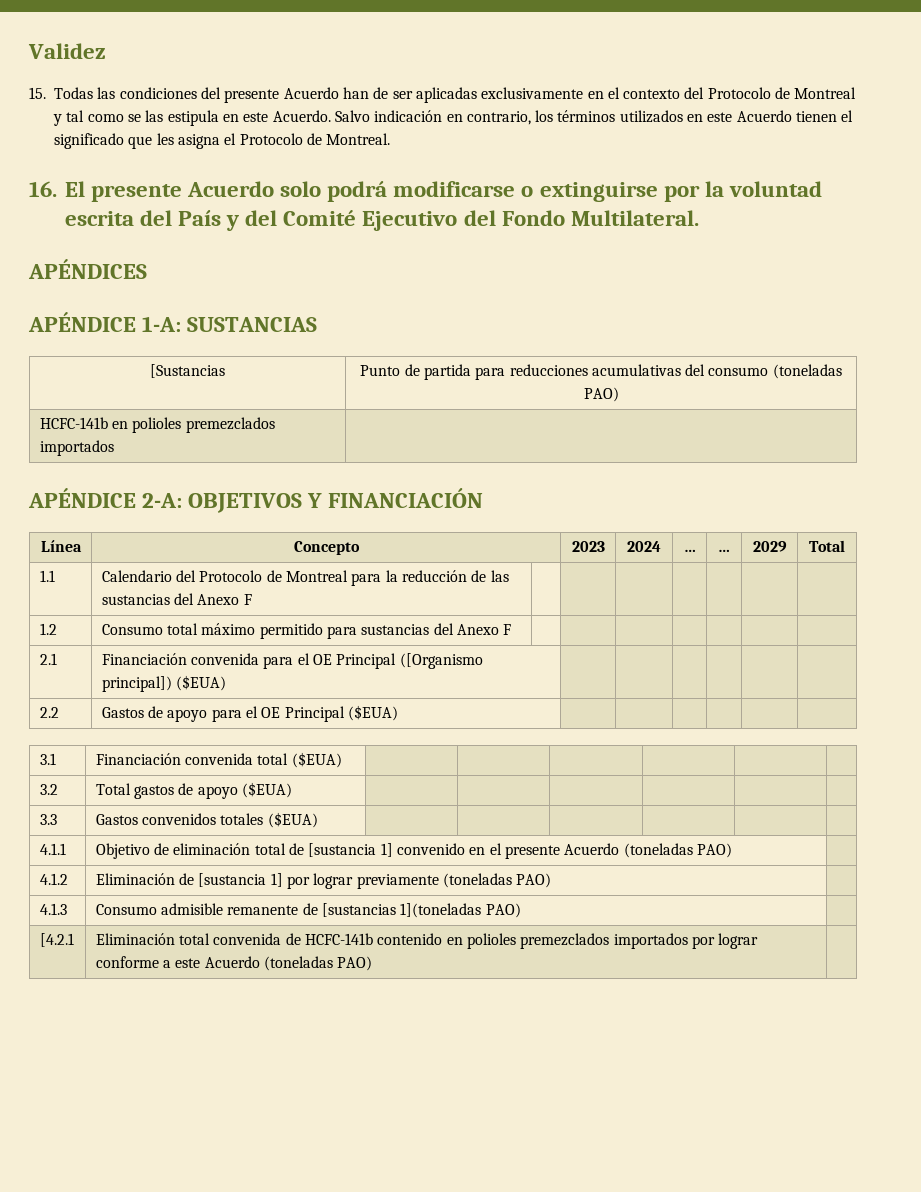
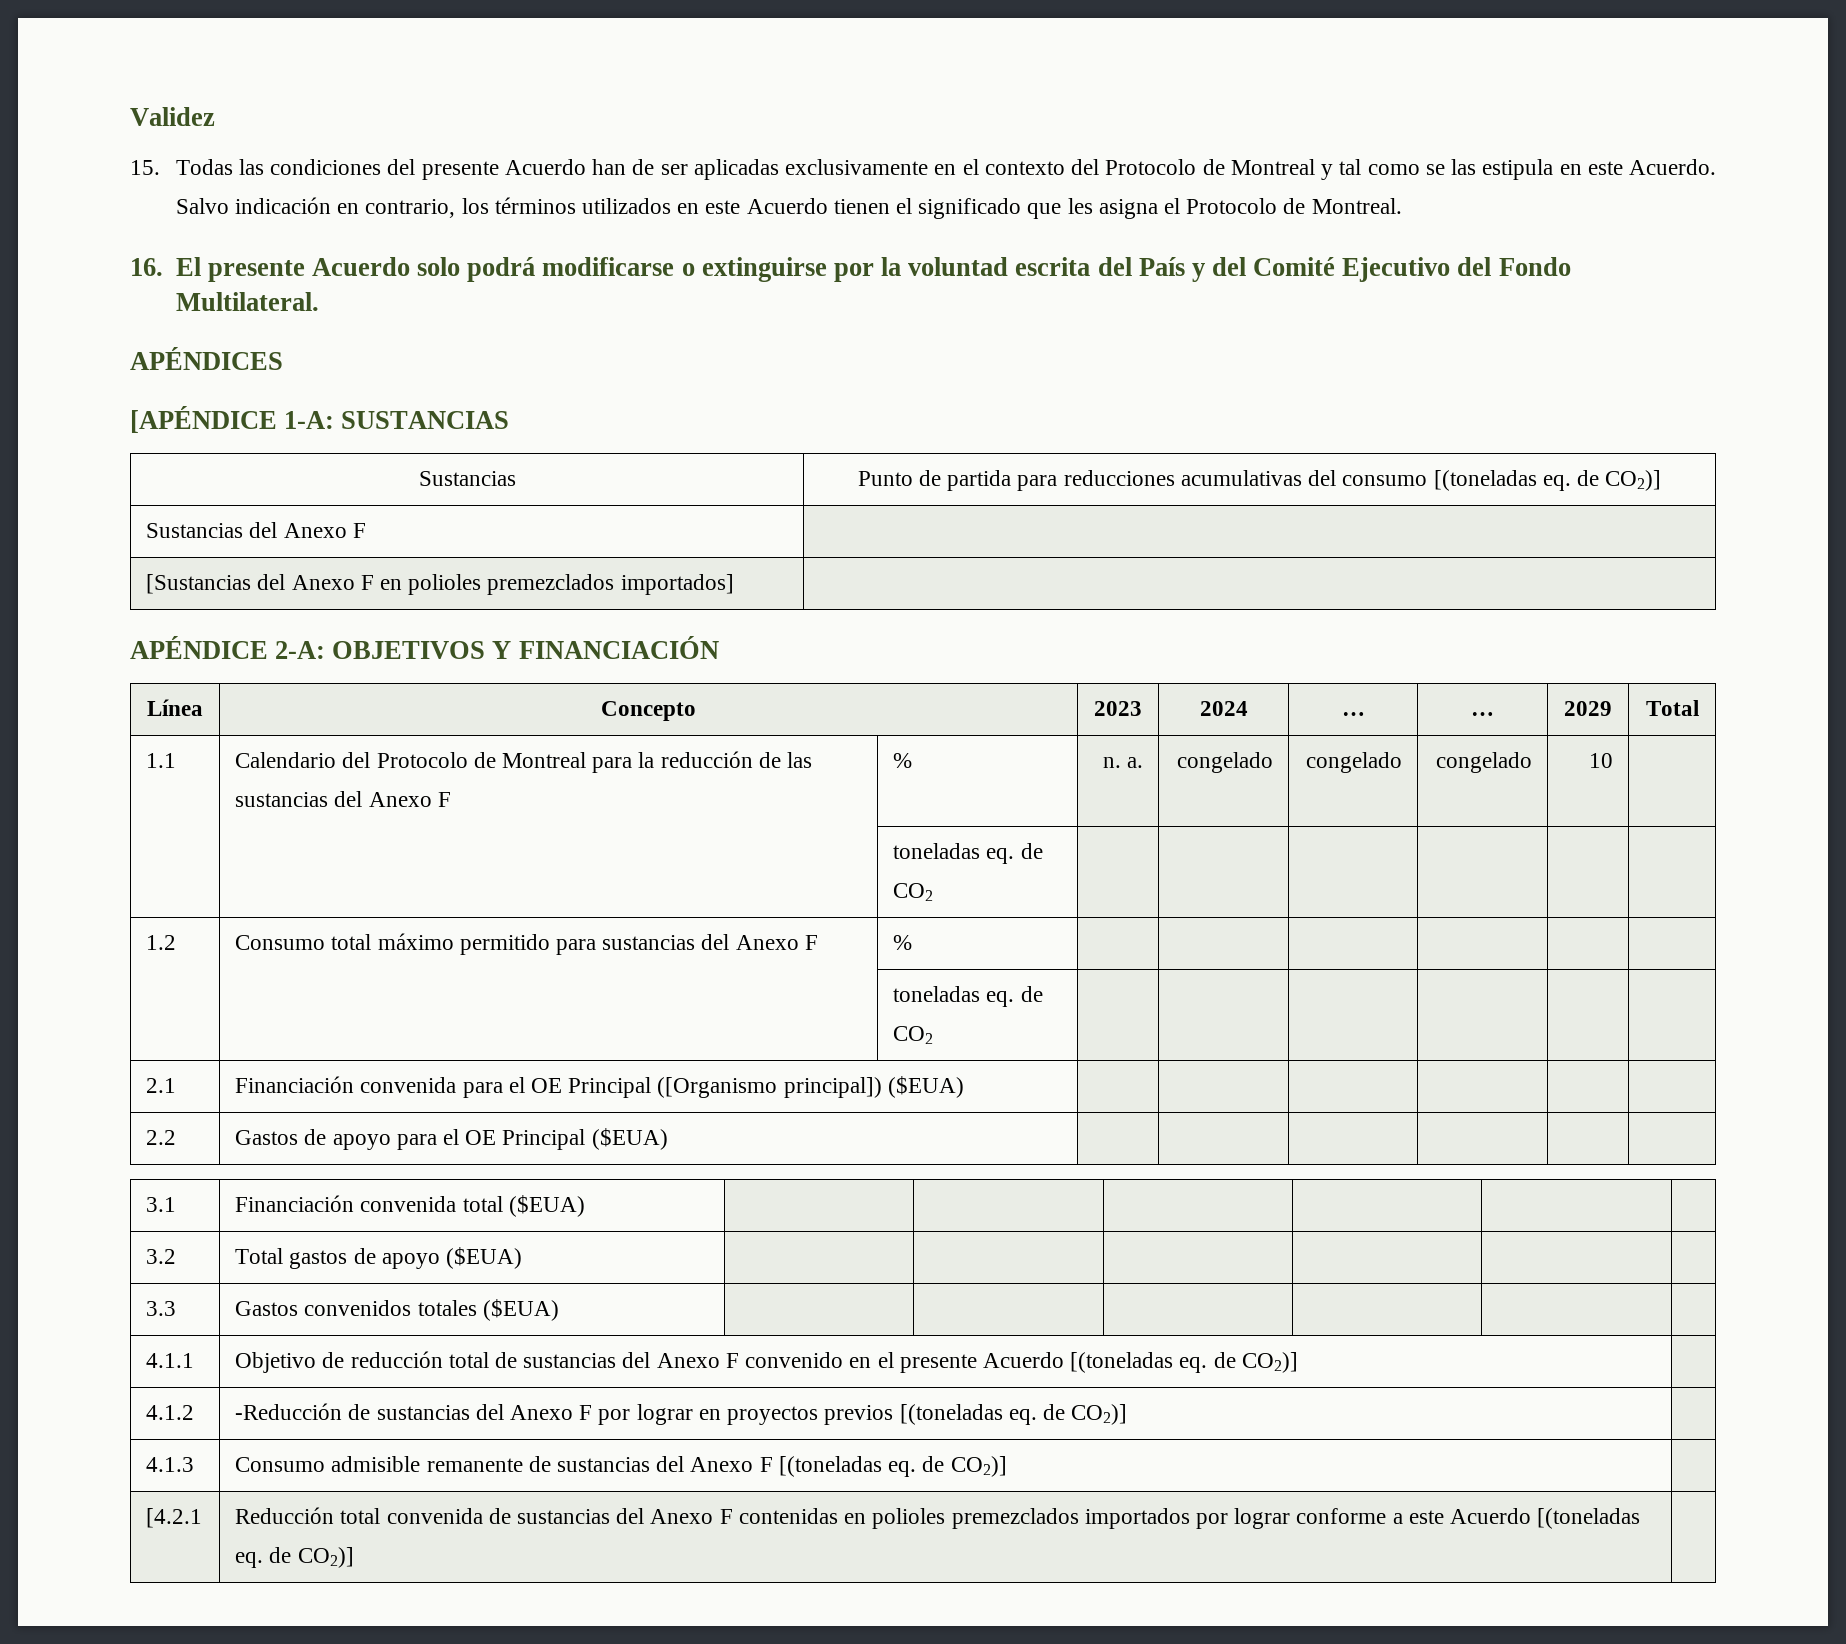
- APÉNDICE 1-A: SUSTANCIAS
+ [APÉNDICE 1-A: SUSTANCIAS
- [Sustancias | Punto de partida para reducciones acumulativas del consumo (toneladas PAO)
- HCFC-141b en polioles premezclados importados |
+ Sustancias | Punto de partida para reducciones acumulativas del consumo [(toneladas eq. de CO2)]
+ Sustancias del Anexo F |
+ [Sustancias del Anexo F en polioles premezclados importados] |
- 1.1 | Calendario del Protocolo de Montreal para la reducción de las sustancias del Anexo F | | | | | | |
+ 1.1 | Calendario del Protocolo de Montreal para la reducción de las sustancias del Anexo F | % | n. a. | congelado | congelado | congelado | 10 |
+ | | toneladas eq. de CO2 | | | | | |
- 1.2 | Consumo total máximo permitido para sustancias del Anexo F | | | | | | |
+ 1.2 | Consumo total máximo permitido para sustancias del Anexo F | % | | | | | |
+ | | toneladas eq. de CO2 | | | | | |
- 4.1.1 | Objetivo de eliminación total de [sustancia 1] convenido en el presente Acuerdo (toneladas PAO) |
- 4.1.2 | Eliminación de [sustancia 1] por lograr previamente (toneladas PAO) |
+ 4.1.1 | Objetivo de reducción total de sustancias del Anexo F convenido en el presente Acuerdo [(toneladas eq. de CO2)] |
+ 4.1.2 | -Reducción de sustancias del Anexo F por lograr en proyectos previos [(toneladas eq. de CO2)] |
- 4.1.3 | Consumo admisible remanente de [sustancias 1](toneladas PAO) |
+ 4.1.3 | Consumo admisible remanente de sustancias del Anexo F [(toneladas eq. de CO2)] |
- [4.2.1 | Eliminación total convenida de HCFC-141b contenido en polioles premezclados importados por lograr conforme a este Acuerdo (toneladas PAO) |
+ [4.2.1 | Reducción total convenida de sustancias del Anexo F contenidas en polioles premezclados importados por lograr conforme a este Acuerdo [(toneladas eq. de CO2)] |

